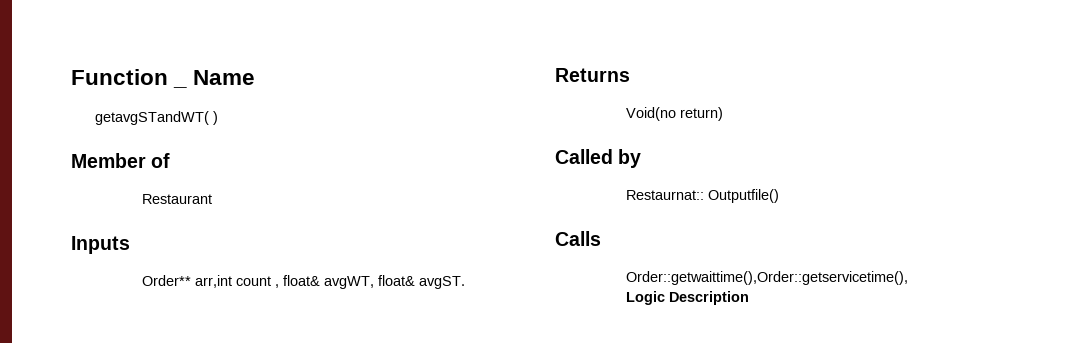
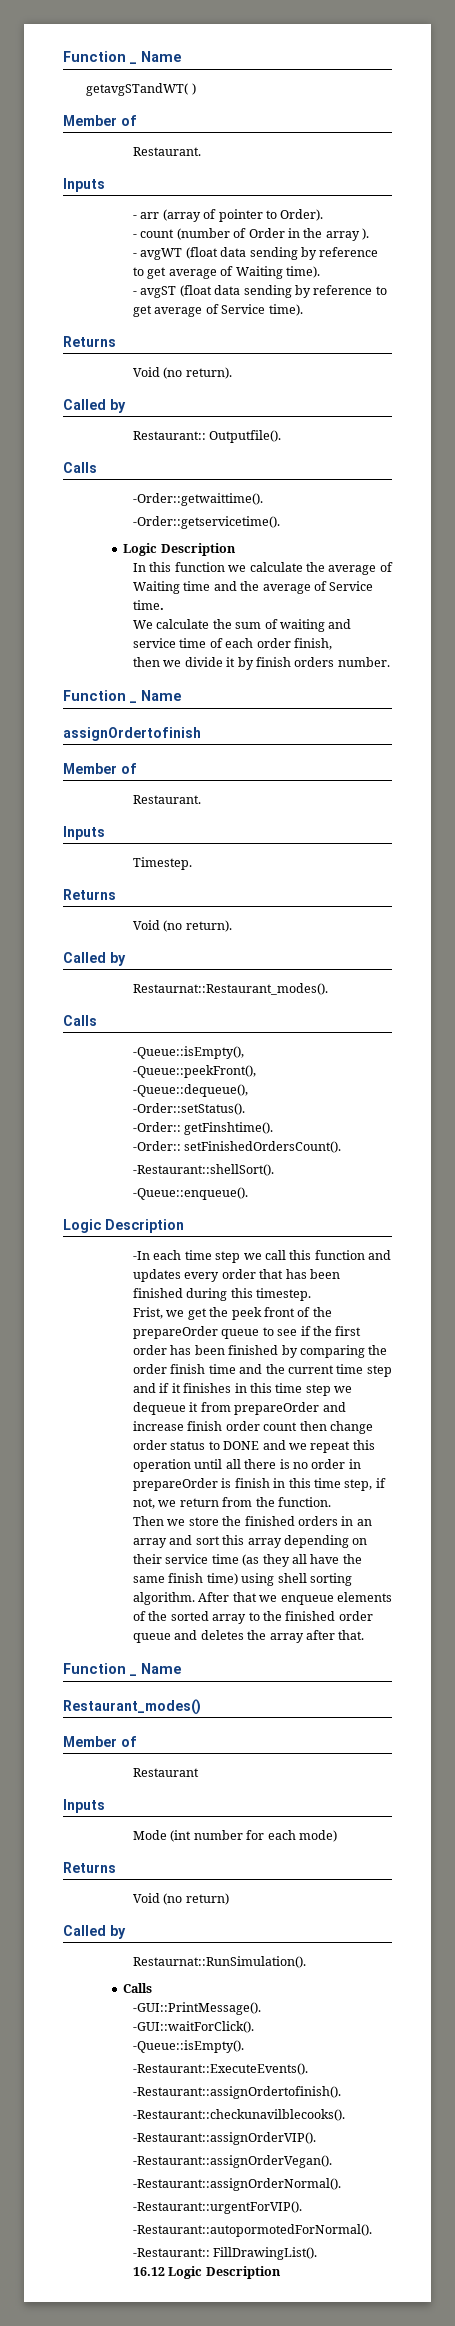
  getavgSTandWT( )
+ Member of
+ Restaurant.
+ Inputs
+ - arr (array of pointer to Order).
+ - count (number of Order in the array ).
+ - avgWT (float data sending by reference to get average of Waiting time).
+ - avgST (float data sending by reference to get average of Service time).
+ Returns
+ Void (no return).
+ Called by
+ Restaurant:: Outputfile().
+ Calls
+ -Order::getwaittime().
+ -Order::getservicetime().
+ Logic Description
+ In this function we calculate the average of Waiting time and the average of Service time.
+ We calculate the sum of waiting and service time of each order finish,
+ then we divide it by finish orders number.
+ Function _ Name
+ assignOrdertofinish
+ Member of
+ Restaurant.
+ Inputs
+ Timestep.
+ Returns
+ Void (no return).
+ Called by
+ Restaurnat::Restaurant_modes().
+ Calls
+ -Queue::isEmpty(),
+ -Queue::peekFront(),
+ -Queue::dequeue(),
+ -Order::setStatus().
+ -Order:: getFinshtime().
+ -Order:: setFinishedOrdersCount().
+ -Restaurant::shellSort().
+ -Queue::enqueue().
+ Logic Description
+ -In each time step we call this function and updates every order that has been finished during this timestep.
+ Frist, we get the peek front of the prepareOrder queue to see if the first order has been finished by comparing the order finish time and the current time step and if it finishes in this time step we dequeue it from prepareOrder and increase finish order count then change order status to DONE and we repeat this operation until all there is no order in prepareOrder is finish in this time step, if not, we return from the function.
+ Then we store the finished orders in an array and sort this array depending on their service time (as they all have the same finish time) using shell sorting algorithm. After that we enqueue elements of the sorted array to the finished order queue and deletes the array after that.
+ Function _ Name
+ Restaurant_modes()
  Member of
  Restaurant
  Inputs
- Order** arr,int count , float& avgWT, float& avgST.
+ Mode (int number for each mode)
  Returns
- Void(no return)
+ Void (no return)
- Restaurnat:: Outputfile()
+ Restaurnat::RunSimulation().
  Calls
- Order::getwaittime(),Order::getservicetime(),
- Logic Description
+ -GUI::PrintMessage().
+ -GUI::waitForClick().
+ -Queue::isEmpty().
+ -Restaurant::ExecuteEvents().
+ -Restaurant::assignOrdertofinish().
+ -Restaurant::checkunavilblecooks().
+ -Restaurant::assignOrderVIP().
+ -Restaurant::assignOrderVegan().
+ -Restaurant::assignOrderNormal().
+ -Restaurant::urgentForVIP().
+ -Restaurant::autopormotedForNormal().
+ -Restaurant:: FillDrawingList().
+ 16.12 Logic Description

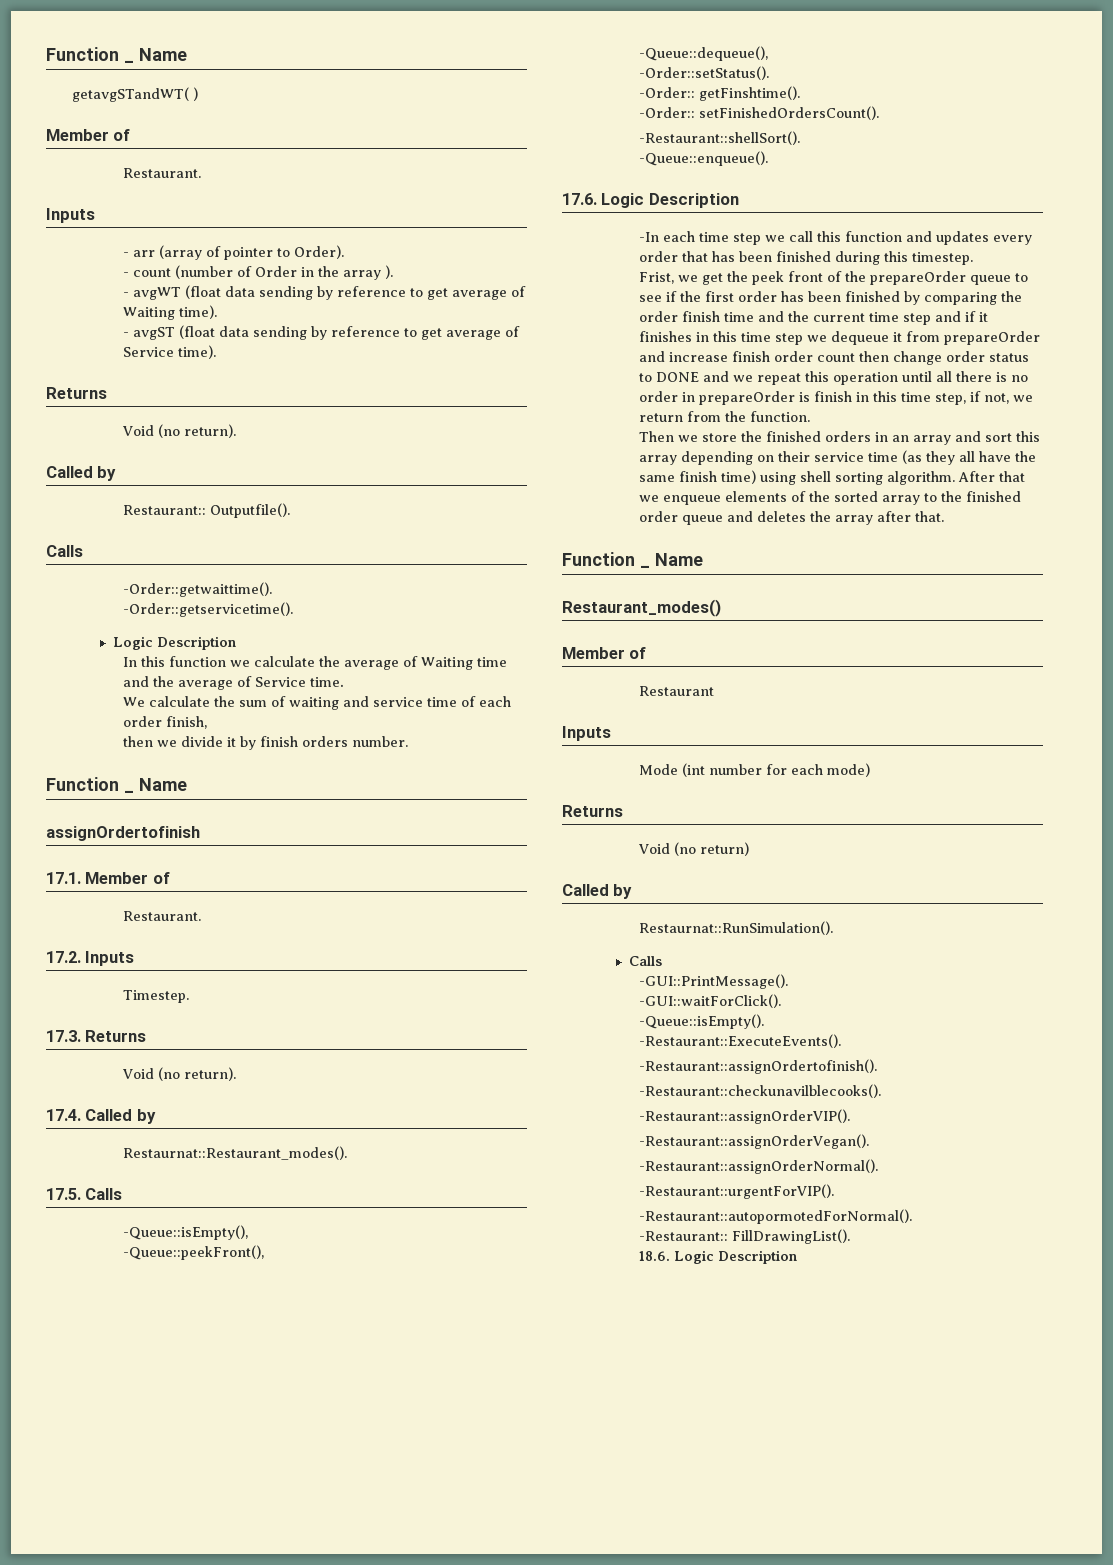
  assignOrdertofinish
- Member of
+ 17.1. Member of
  Restaurant.
- Inputs
+ 17.2. Inputs
  Timestep.
- Returns
+ 17.3. Returns
  Void (no return).
- Called by
+ 17.4. Called by
  Restaurnat::Restaurant_modes().
- Calls
+ 17.5. Calls
  -Queue::enqueue().
- Logic Description
+ 17.6. Logic Description
- 16.12 Logic Description
+ 18.6. Logic Description

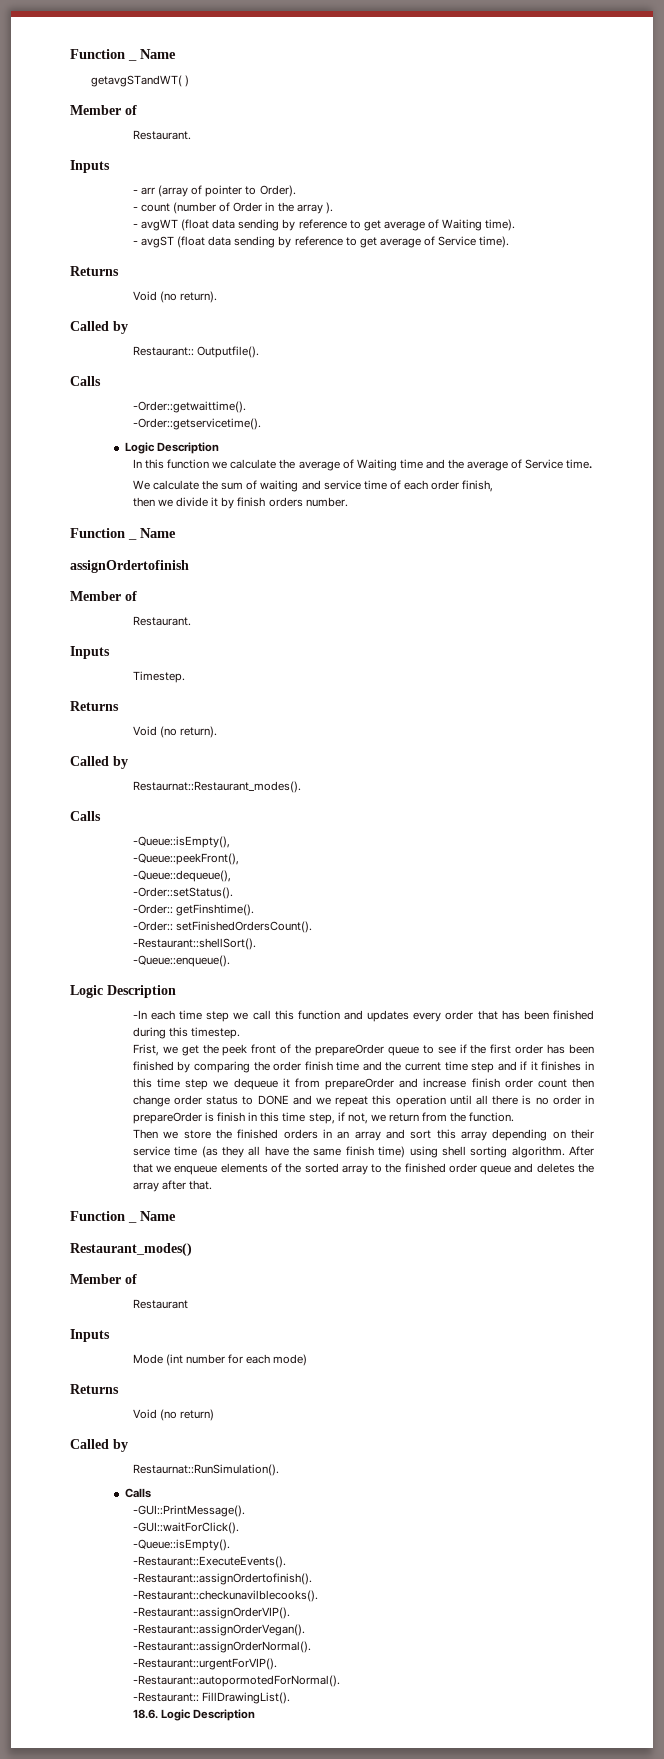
  assignOrdertofinish
- 17.1. Member of
+ Member of
  Restaurant.
- 17.2. Inputs
+ Inputs
  Timestep.
- 17.3. Returns
+ Returns
  Void (no return).
- 17.4. Called by
+ Called by
  Restaurnat::Restaurant_modes().
- 17.5. Calls
+ Calls
  -Queue::enqueue().
- 17.6. Logic Description
+ Logic Description

